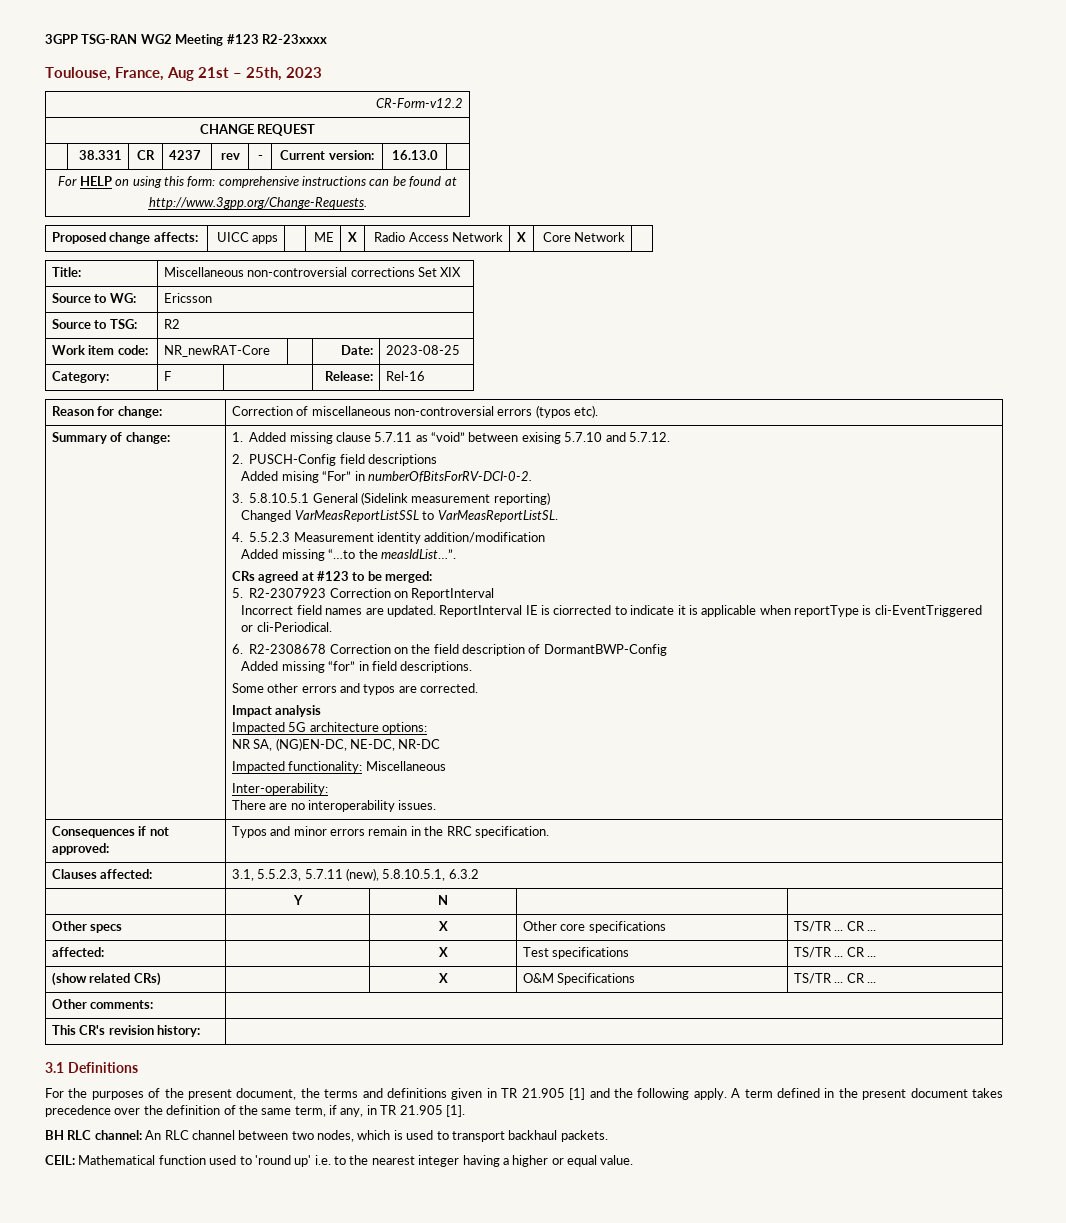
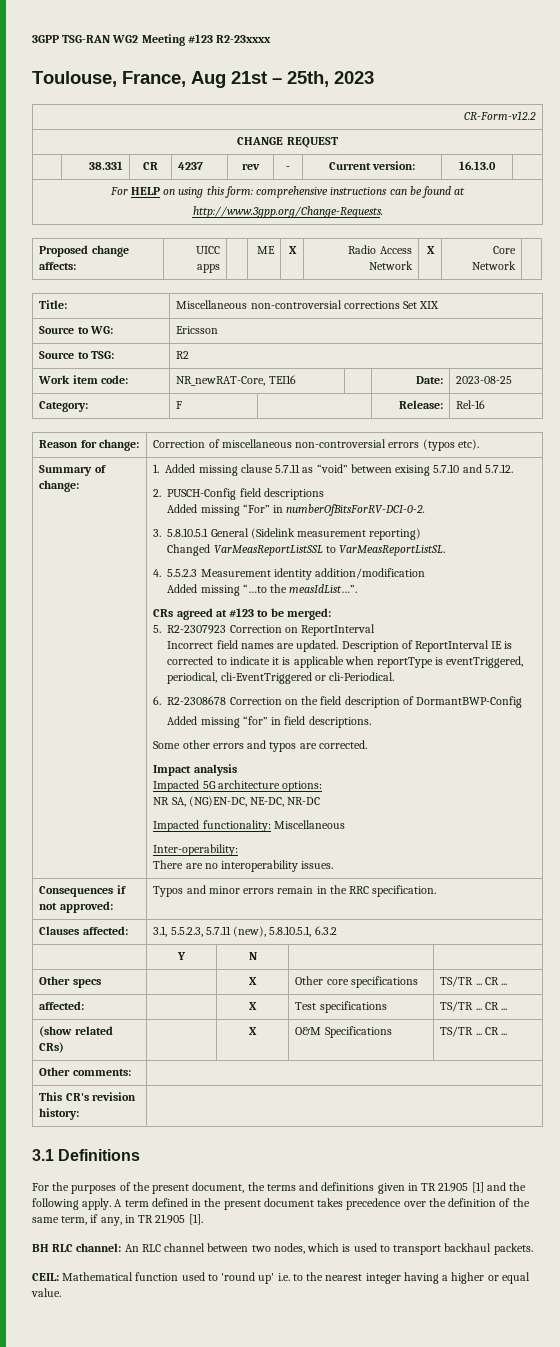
- Work item code: | NR_newRAT-Core | | Date: | 2023-08-25
+ Work item code: | NR_newRAT-Core, TEI16 | | Date: | 2023-08-25
- Added mising “For” in numberOfBitsForRV-DCI-0-2.
+ Added missing “For” in numberOfBitsForRV-DCI-0-2.
- ReportInterval IE is ciorrected to indicate it is applicable when reportType is cli-EventTriggered or cli-Periodical.
+ Description of ReportInterval IE is corrected to indicate it is applicable when reportType is eventTriggered, periodical, cli-EventTriggered or cli-Periodical.

